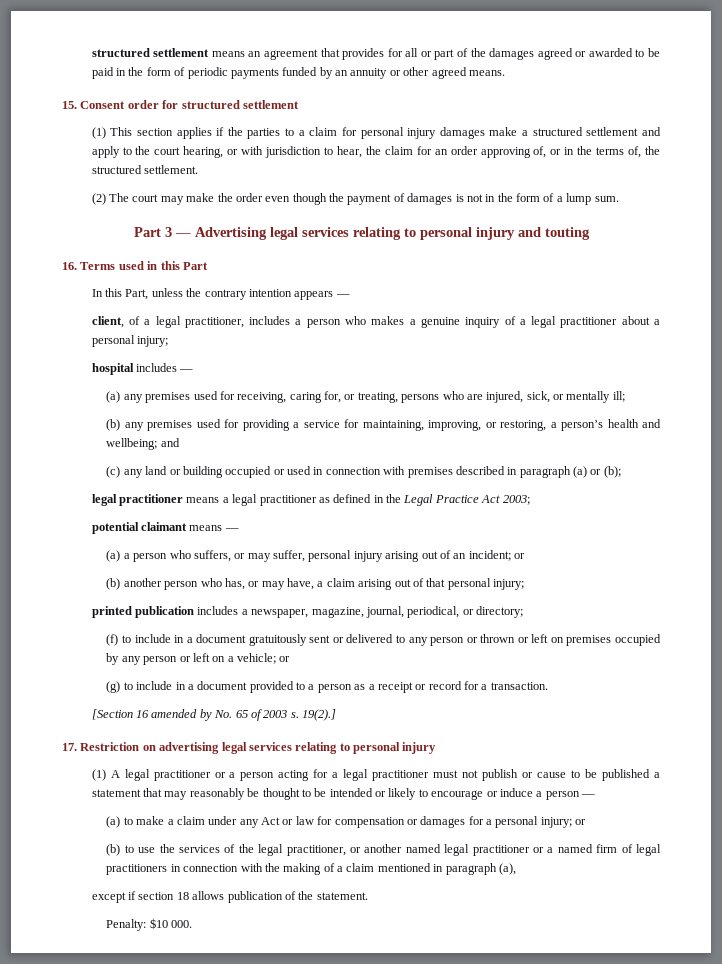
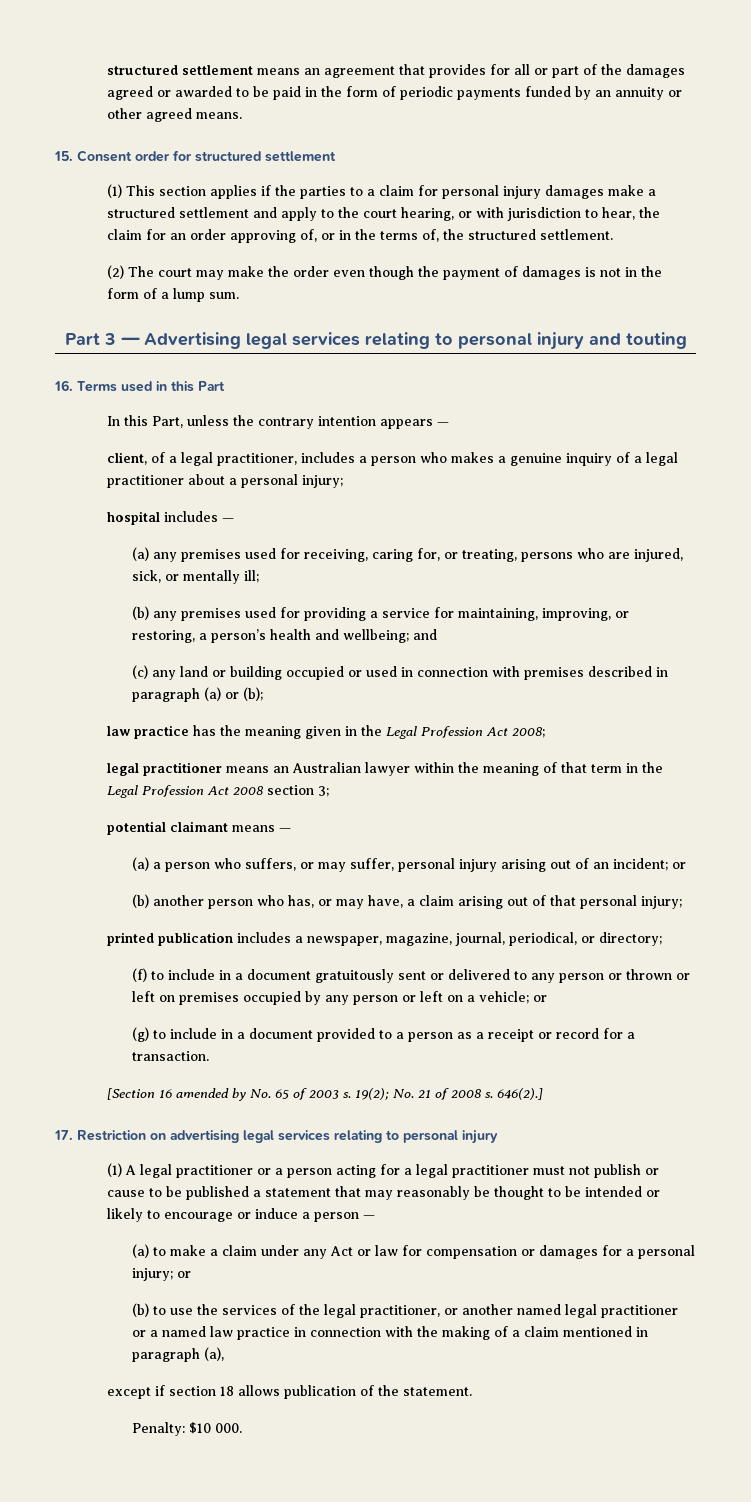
- legal practitioner means a legal practitioner as defined in the Legal Practice Act 2003;
+ law practice has the meaning given in the Legal Profession Act 2008;
+ legal practitioner means an Australian lawyer within the meaning of that term in the Legal Profession Act 2008 section 3;
- 19(2).]
+ 19(2); No. 21 of 2008 s. 646(2).]
- (b) to use the services of the legal practitioner, or another named legal practitioner or a named firm of legal practitioners in connection with the making of a claim mentioned in paragraph (a),
+ (b) to use the services of the legal practitioner, or another named legal practitioner or a named law practice in connection with the making of a claim mentioned in paragraph (a),

